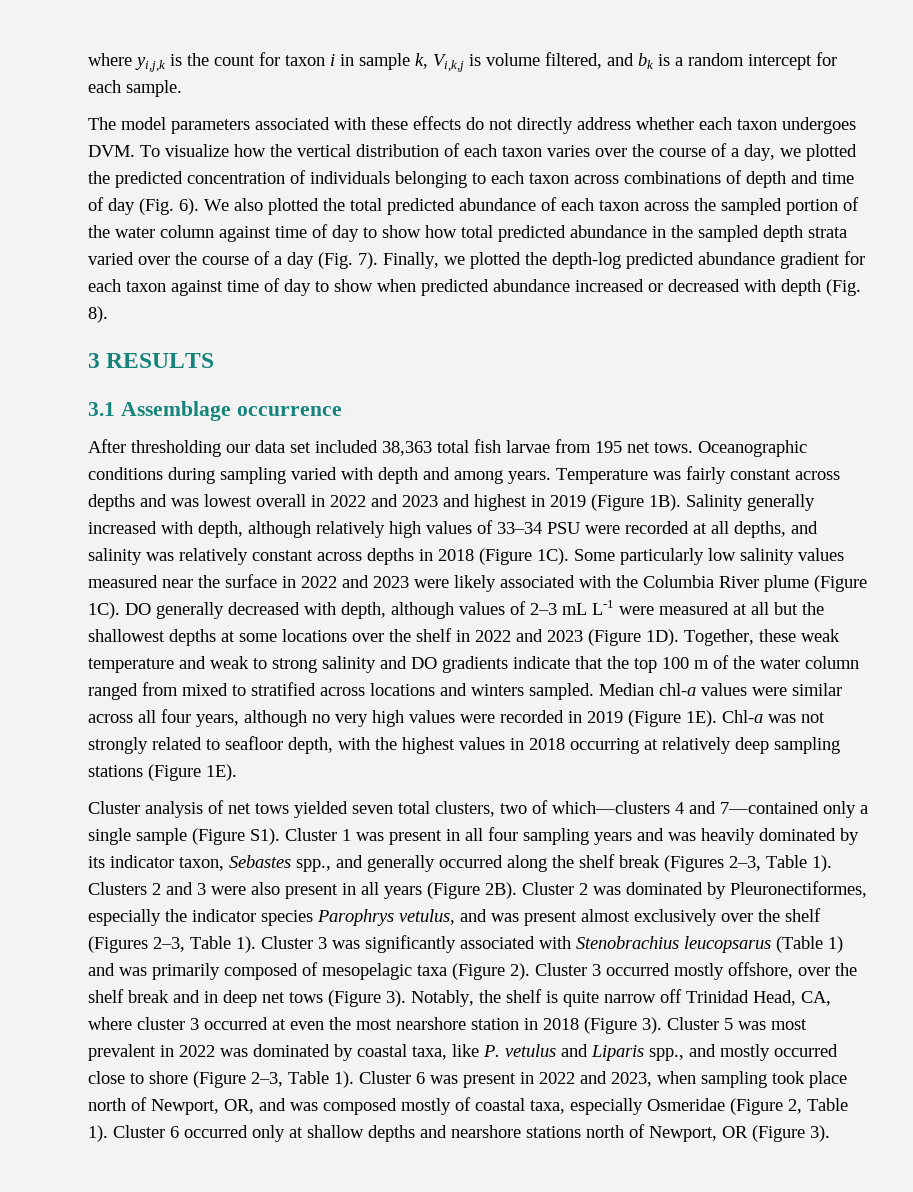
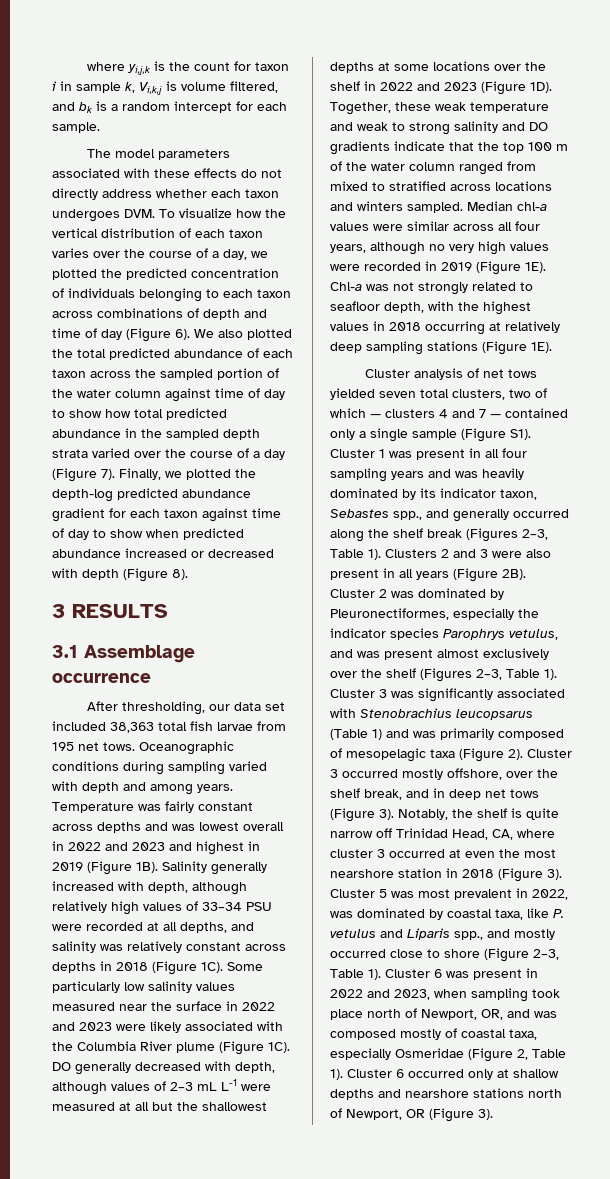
- The model parameters associated with these effects do not directly address whether each taxon undergoes DVM. To visualize how the vertical distribution of each taxon varies over the course of a day, we plotted the predicted concentration of individuals belonging to each taxon across combinations of depth and time of day (Fig. 6).
+ The model parameters associated with these effects do not directly address whether each taxon undergoes DVM. To visualize how the vertical distribution of each taxon varies over the course of a day, we plotted the predicted concentration of individuals belonging to each taxon across combinations of depth and time of day (Figure 6).
- We also plotted the total predicted abundance of each taxon across the sampled portion of the water column against time of day to show how total predicted abundance in the sampled depth strata varied over the course of a day (Fig. 7).
+ We also plotted the total predicted abundance of each taxon across the sampled portion of the water column against time of day to show how total predicted abundance in the sampled depth strata varied over the course of a day (Figure 7).
- Finally, we plotted the depth-log predicted abundance gradient for each taxon against time of day to show when predicted abundance increased or decreased with depth (Fig. 8).
+ Finally, we plotted the depth-log predicted abundance gradient for each taxon against time of day to show when predicted abundance increased or decreased with depth (Figure 8).
- After thresholding our data set included 38,363 total fish larvae from 195 net tows.
+ After thresholding, our data set included 38,363 total fish larvae from 195 net tows.
- Cluster analysis of net tows yielded seven total clusters, two of which—clusters 4 and 7—contained only a single sample (Figure S1). Cluster 1 was present in all four sampling years and was heavily dominated by its indicator taxon, Sebastes spp., and generally occurred along the shelf break (Figures 2–3, Table 1).
+ Cluster analysis of net tows yielded seven total clusters, two of which — clusters 4 and 7 — contained only a single sample (Figure S1). Cluster 1 was present in all four sampling years and was heavily dominated by its indicator taxon, Sebastes spp., and generally occurred along the shelf break (Figures 2–3, Table 1).
- Cluster 3 occurred mostly offshore, over the shelf break and in deep net tows (Figure 3).
+ Cluster 3 occurred mostly offshore, over the shelf break, and in deep net tows (Figure 3).
- Cluster 5 was most prevalent in 2022 was dominated by coastal taxa, like P. vetulus and Liparis spp., and mostly occurred close to shore (Figure 2–3, Table 1).
+ Cluster 5 was most prevalent in 2022, was dominated by coastal taxa, like P. vetulus and Liparis spp., and mostly occurred close to shore (Figure 2–3, Table 1).

